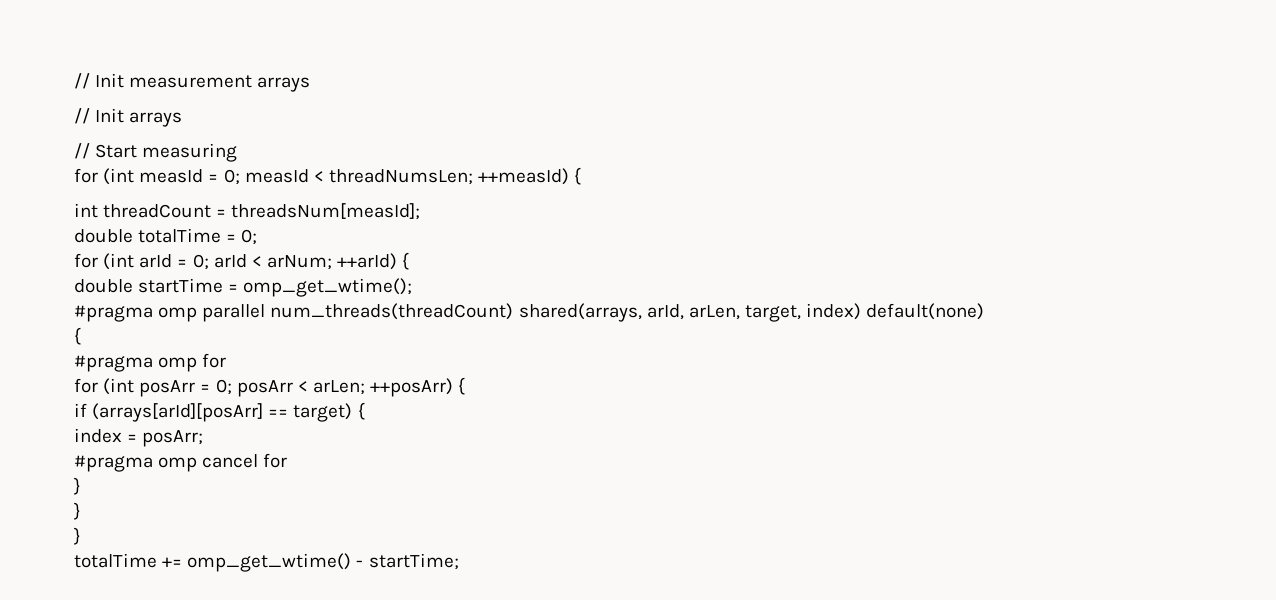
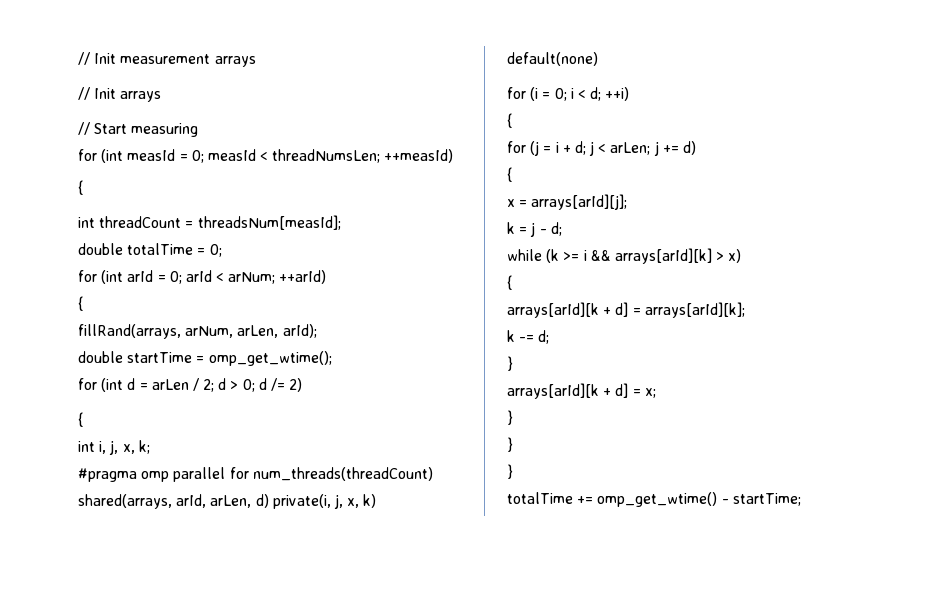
- for (int measId = 0; measId < threadNumsLen; ++measId) {
+ for (int measId = 0; measId < threadNumsLen; ++measId)
+ {
- for (int arId = 0; arId < arNum; ++arId) {
+ for (int arId = 0; arId < arNum; ++arId)
+ {
+ fillRand(arrays, arNum, arLen, arId);
+ for (int d = arLen / 2; d > 0; d /= 2)
+ {
+ int i, j, x, k;
- #pragma omp parallel num_threads(threadCount) shared(arrays, arId, arLen, target, index) default(none)
+ #pragma omp parallel for num_threads(threadCount) shared(arrays, arId, arLen, d) private(i, j, x, k) default(none)
+ for (i = 0; i < d; ++i)
  {
- #pragma omp for
- for (int posArr = 0; posArr < arLen; ++posArr) {
- if (arrays[arId][posArr] == target) {
- index = posArr;
- #pragma omp cancel for
+ for (j = i + d; j < arLen; j += d)
+ {
+ x = arrays[arId][j];
+ k = j - d;
+ while (k >= i && arrays[arId][k] > x)
+ {
+ arrays[arId][k + d] = arrays[arId][k];
+ k -= d;
+ }
+ arrays[arId][k + d] = x;

